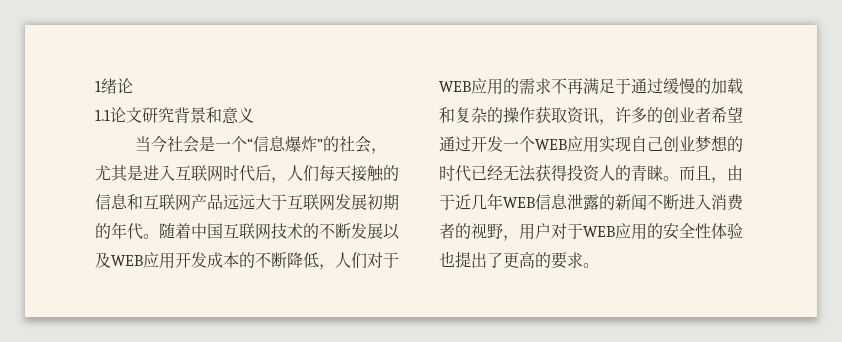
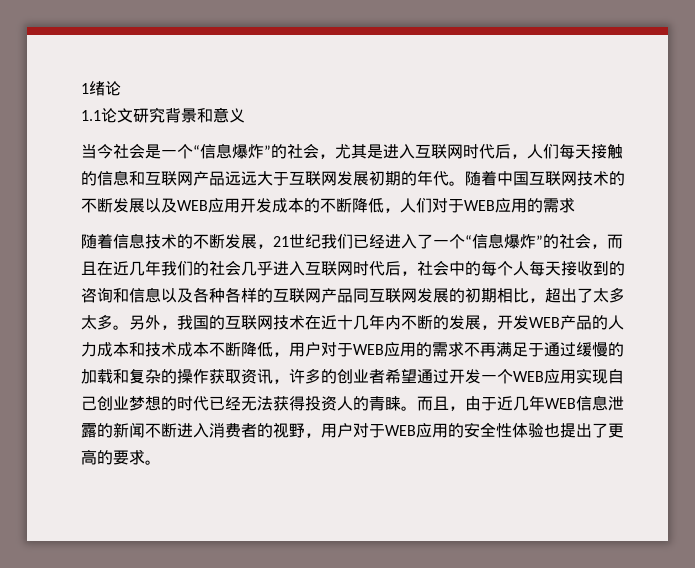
- 随着中国互联网技术的不断发展以及WEB应用开发成本的不断降低，人们对于WEB应用的需求不再满足于通过缓慢的加载和复杂的操作获取资讯，许多的创业者希望通过开发一个WEB应用实现自己创业梦想的时代已经无法获得投资人的青睐。
+ 随着中国互联网技术的不断发展以及WEB应用开发成本的不断降低，人们对于WEB应用的需求
+ 随着信息技术的不断发展，21世纪我们已经进入了一个“信息爆炸”的社会，而且在近几年我们的社会几乎进入互联网时代后，社会中的每个人每天接收到的咨询和信息以及各种各样的互联网产品同互联网发展的初期相比，超出了太多太多。另外，我国的互联网技术在近十几年内不断的发展，开发WEB产品的人力成本和技术成本不断降低，用户对于WEB应用的需求不再满足于通过缓慢的加载和复杂的操作获取资讯，许多的创业者希望通过开发一个WEB应用实现自己创业梦想的时代已经无法获得投资人的青睐。

